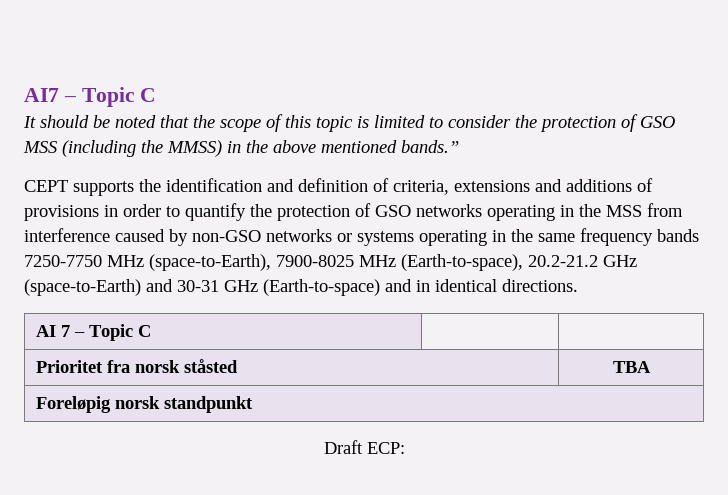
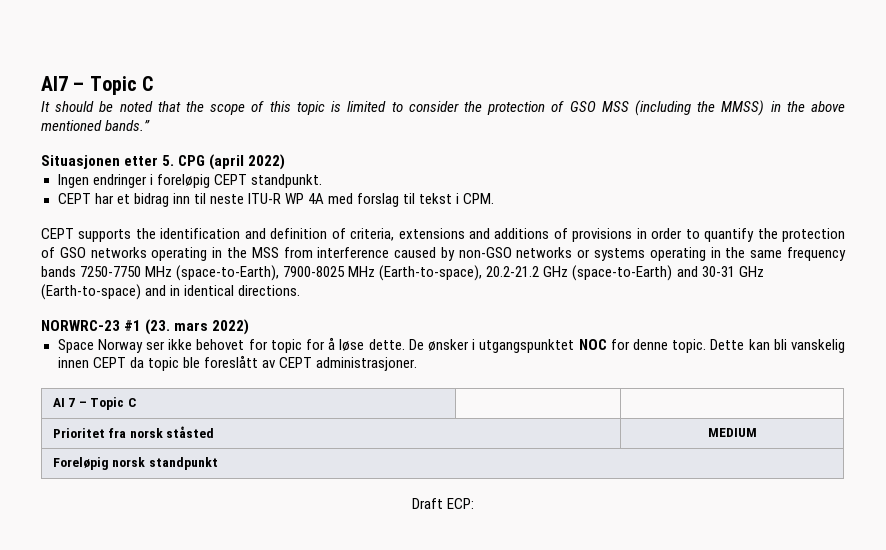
+ Situasjonen etter 5. CPG (april 2022)
+ Ingen endringer i foreløpig CEPT standpunkt.
+ CEPT har et bidrag inn til neste ITU-R WP 4A med forslag til tekst i CPM.
+ NORWRC-23 #1 (23. mars 2022)
+ Space Norway ser ikke behovet for topic for å løse dette. De ønsker i utgangspunktet NOC for denne topic. Dette kan bli vanskelig innen CEPT da topic ble foreslått av CEPT administrasjoner.
- Prioritet fra norsk ståsted | TBA
+ Prioritet fra norsk ståsted | MEDIUM

